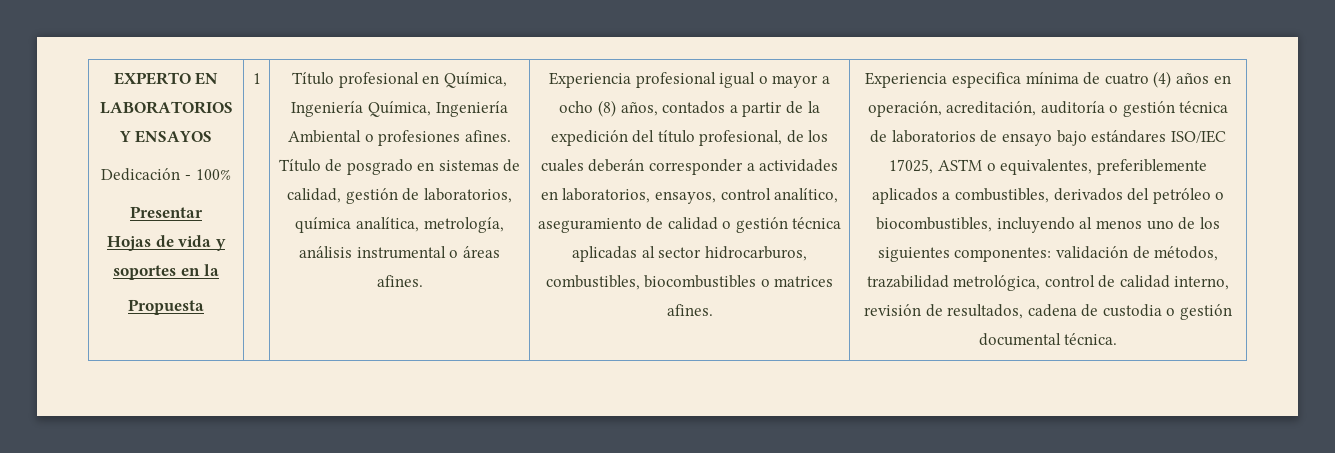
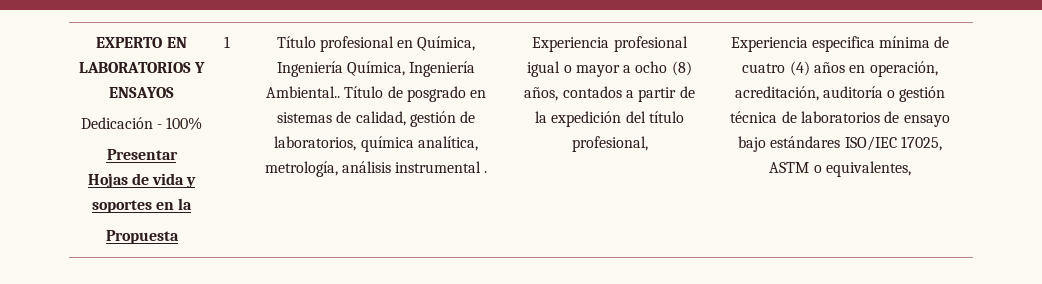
- Título profesional en Química, Ingeniería Química, Ingeniería Ambiental o profesiones afines.
+ Título profesional en Química, Ingeniería Química, Ingeniería Ambiental..
- Título de posgrado en sistemas de calidad, gestión de laboratorios, química analítica, metrología, análisis instrumental o áreas afines.
+ Título de posgrado en sistemas de calidad, gestión de laboratorios, química analítica, metrología, análisis instrumental .
- Experiencia profesional igual o mayor a ocho (8) años, contados a partir de la expedición del título profesional, de los cuales deberán corresponder a actividades en laboratorios, ensayos, control analítico, aseguramiento de calidad o gestión técnica aplicadas al sector hidrocarburos, combustibles, biocombustibles o matrices afines.
+ Experiencia profesional igual o mayor a ocho (8) años, contados a partir de la expedición del título profesional,
- Experiencia especifica mínima de cuatro (4) años en operación, acreditación, auditoría o gestión técnica de laboratorios de ensayo bajo estándares ISO/IEC 17025, ASTM o equivalentes, preferiblemente aplicados a combustibles, derivados del petróleo o biocombustibles, incluyendo al menos uno de los siguientes componentes: validación de métodos, trazabilidad metrológica, control de calidad interno, revisión de resultados, cadena de custodia o gestión documental técnica.
+ Experiencia especifica mínima de cuatro (4) años en operación, acreditación, auditoría o gestión técnica de laboratorios de ensayo bajo estándares ISO/IEC 17025, ASTM o equivalentes,

